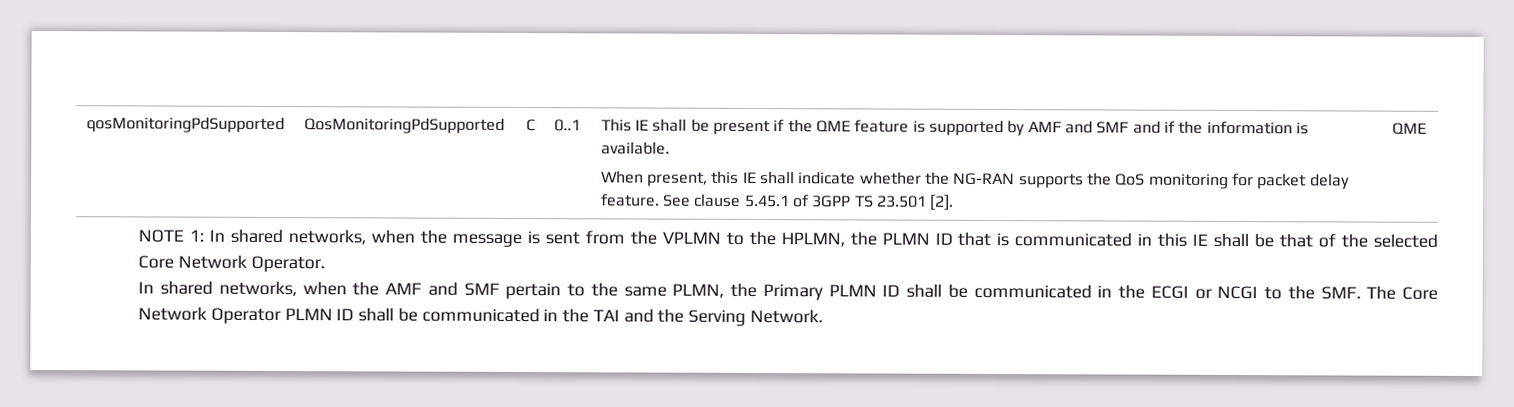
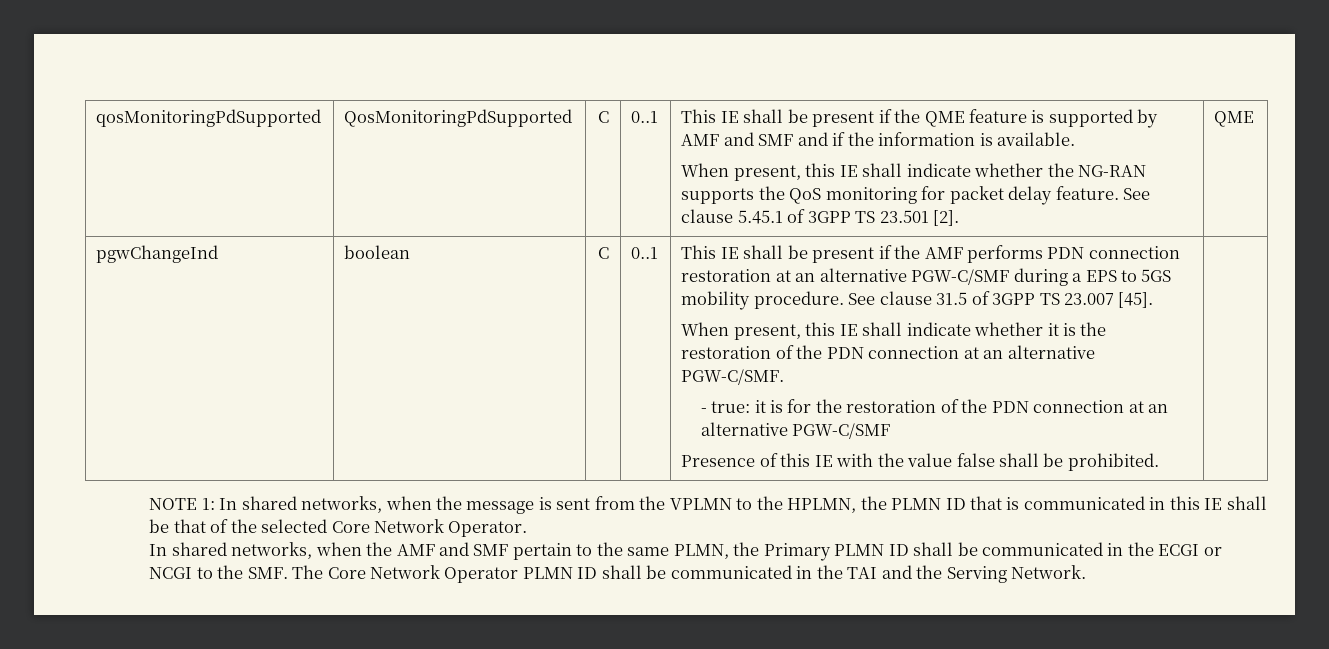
+ pgwChangeInd | boolean | C | 0..1 | This IE shall be present if the AMF performs PDN connection restoration at an alternative PGW-C/SMF during a EPS to 5GS mobility procedure. See clause 31.5 of 3GPP TS 23.007 [45].
+ When present, this IE shall indicate whether it is the restoration of the PDN connection at an alternative PGW-C/SMF.
+ - true: it is for the restoration of the PDN connection at an alternative PGW-C/SMF
+ Presence of this IE with the value false shall be prohibited.

